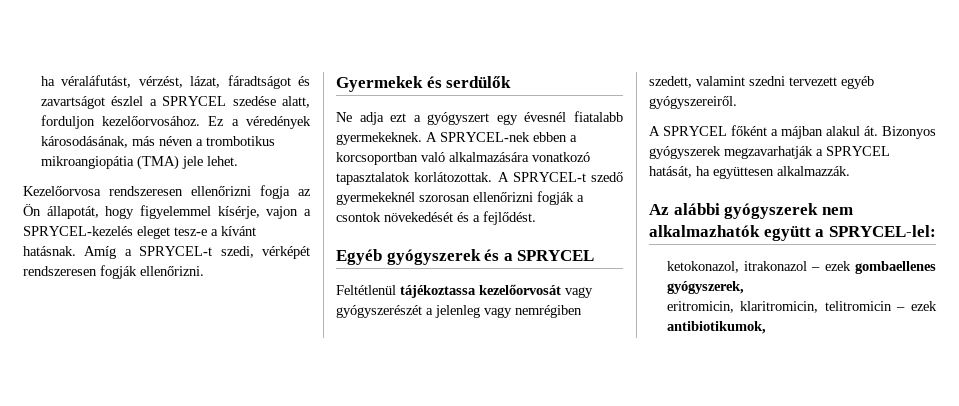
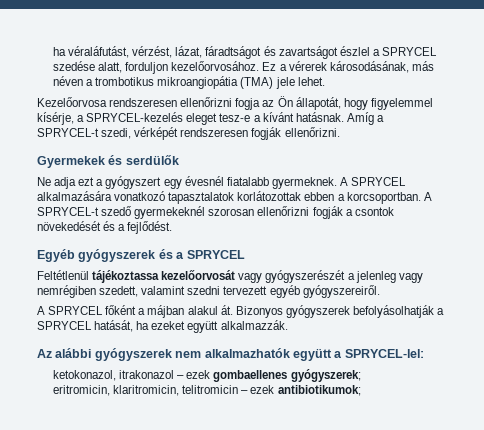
- Ez a véredények károsodásának, más néven a trombotikus mikroangiopátia (TMA) jele lehet.
+ Ez a vérerek károsodásának, más néven a trombotikus mikroangiopátia (TMA) jele lehet.
- Kezelőorvosa rendszeresen ellenőrizni fogja az Ön állapotát, hogy figyelemmel kísérje, vajon a SPRYCEL-kezelés eleget tesz-e a kívánt hatásnak.
+ Kezelőorvosa rendszeresen ellenőrizni fogja az Ön állapotát, hogy figyelemmel kísérje, a SPRYCEL-kezelés eleget tesz-e a kívánt hatásnak.
- Ne adja ezt a gyógyszert egy évesnél fiatalabb gyermekeknek. A SPRYCEL-nek ebben a korcsoportban való alkalmazására vonatkozó tapasztalatok korlátozottak.
+ Ne adja ezt a gyógyszert egy évesnél fiatalabb gyermeknek. A SPRYCEL alkalmazására vonatkozó tapasztalatok korlátozottak ebben a korcsoportban.
- Bizonyos gyógyszerek megzavarhatják a SPRYCEL hatását, ha együttesen alkalmazzák.
+ Bizonyos gyógyszerek befolyásolhatják a SPRYCEL hatását, ha ezeket együtt alkalmazzák.
- ketokonazol, itrakonazol – ezek gombaellenes gyógyszerek,
+ ketokonazol, itrakonazol – ezek gombaellenes gyógyszerek;
- eritromicin, klaritromicin, telitromicin – ezek antibiotikumok,
+ eritromicin, klaritromicin, telitromicin – ezek antibiotikumok;

